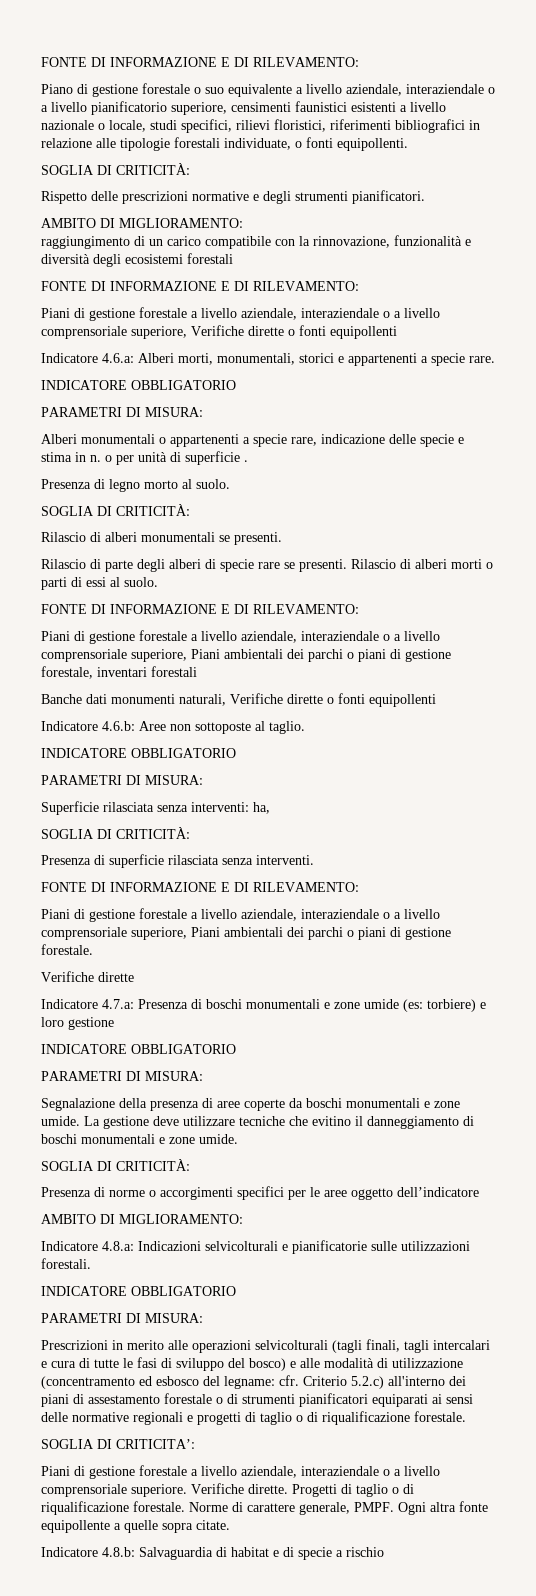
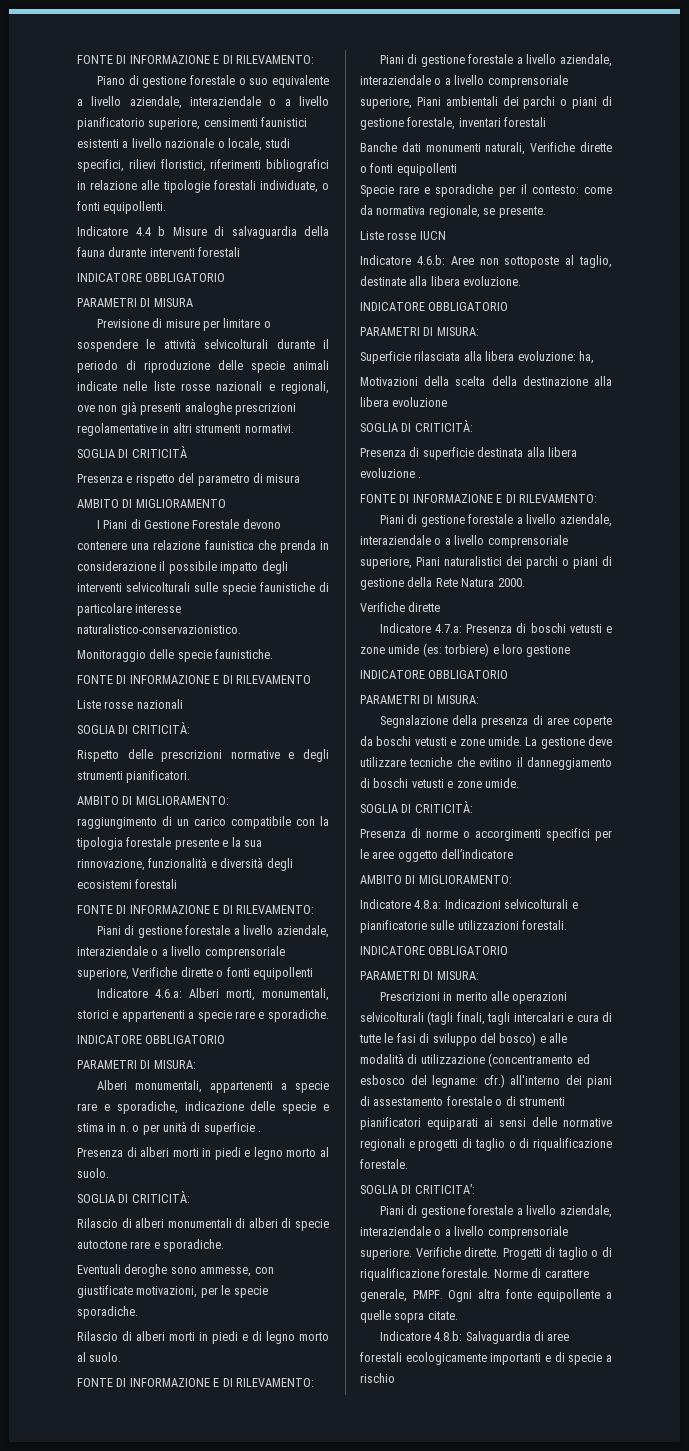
+ Indicatore 4.4 b Misure di salvaguardia della fauna durante interventi forestali
+ INDICATORE OBBLIGATORIO
+ PARAMETRI DI MISURA
+ Previsione di misure per limitare o sospendere le attività selvicolturali durante il periodo di riproduzione delle specie animali indicate nelle liste rosse nazionali e regionali, ove non già presenti analoghe prescrizioni regolamentative in altri strumenti normativi.
+ SOGLIA DI CRITICITÀ
+ Presenza e rispetto del parametro di misura
+ AMBITO DI MIGLIORAMENTO
+ I Piani di Gestione Forestale devono contenere una relazione faunistica che prenda in considerazione il possibile impatto degli interventi selvicolturali sulle specie faunistiche di particolare interesse naturalistico-conservazionistico.
+ Monitoraggio delle specie faunistiche.
+ FONTE DI INFORMAZIONE E DI RILEVAMENTO
+ Liste rosse nazionali
- raggiungimento di un carico compatibile con la rinnovazione, funzionalità e diversità degli ecosistemi forestali
+ raggiungimento di un carico compatibile con la tipologia forestale presente e la sua rinnovazione, funzionalità e diversità degli ecosistemi forestali
- Indicatore 4.6.a: Alberi morti, monumentali, storici e appartenenti a specie rare.
+ Indicatore 4.6.a: Alberi morti, monumentali, storici e appartenenti a specie rare e sporadiche.
- Alberi monumentali o appartenenti a specie rare, indicazione delle specie e stima in n. o per unità di superficie .
+ Alberi monumentali, appartenenti a specie rare e sporadiche, indicazione delle specie e stima in n. o per unità di superficie .
- Presenza di legno morto al suolo.
+ Presenza di alberi morti in piedi e legno morto al suolo.
- Rilascio di alberi monumentali se presenti.
- Rilascio di parte degli alberi di specie rare se presenti. Rilascio di alberi morti o parti di essi al suolo.
+ Rilascio di alberi monumentali di alberi di specie autoctone rare e sporadiche.
+ Eventuali deroghe sono ammesse, con giustificate motivazioni, per le specie sporadiche.
+ Rilascio di alberi morti in piedi e di legno morto al suolo.
+ Specie rare e sporadiche per il contesto: come da normativa regionale, se presente.
+ Liste rosse IUCN
- Indicatore 4.6.b: Aree non sottoposte al taglio.
+ Indicatore 4.6.b: Aree non sottoposte al taglio, destinate alla libera evoluzione.
- Superficie rilasciata senza interventi: ha,
+ Superficie rilasciata alla libera evoluzione: ha,
+ Motivazioni della scelta della destinazione alla libera evoluzione
- Presenza di superficie rilasciata senza interventi.
+ Presenza di superficie destinata alla libera evoluzione .
- Piani di gestione forestale a livello aziendale, interaziendale o a livello comprensoriale superiore, Piani ambientali dei parchi o piani di gestione forestale.
+ Piani di gestione forestale a livello aziendale, interaziendale o a livello comprensoriale superiore, Piani naturalistici dei parchi o piani di gestione della Rete Natura 2000.
- Indicatore 4.7.a: Presenza di boschi monumentali e zone umide (es: torbiere) e loro gestione
+ Indicatore 4.7.a: Presenza di boschi vetusti e zone umide (es: torbiere) e loro gestione
- Segnalazione della presenza di aree coperte da boschi monumentali e zone umide.
+ Segnalazione della presenza di aree coperte da boschi vetusti e zone umide.
- La gestione deve utilizzare tecniche che evitino il danneggiamento di boschi monumentali e zone umide.
+ La gestione deve utilizzare tecniche che evitino il danneggiamento di boschi vetusti e zone umide.
- Prescrizioni in merito alle operazioni selvicolturali (tagli finali, tagli intercalari e cura di tutte le fasi di sviluppo del bosco) e alle modalità di utilizzazione (concentramento ed esbosco del legname: cfr. Criterio 5.2.c) all'interno dei piani di assestamento forestale o di strumenti pianificatori equiparati ai sensi delle normative regionali e progetti di taglio o di riqualificazione forestale.
+ Prescrizioni in merito alle operazioni selvicolturali (tagli finali, tagli intercalari e cura di tutte le fasi di sviluppo del bosco) e alle modalità di utilizzazione (concentramento ed esbosco del legname: cfr.) all'interno dei piani di assestamento forestale o di strumenti pianificatori equiparati ai sensi delle normative regionali e progetti di taglio o di riqualificazione forestale.
- Indicatore 4.8.b: Salvaguardia di habitat e di specie a rischio
+ Indicatore 4.8.b: Salvaguardia di aree forestali ecologicamente importanti e di specie a rischio

